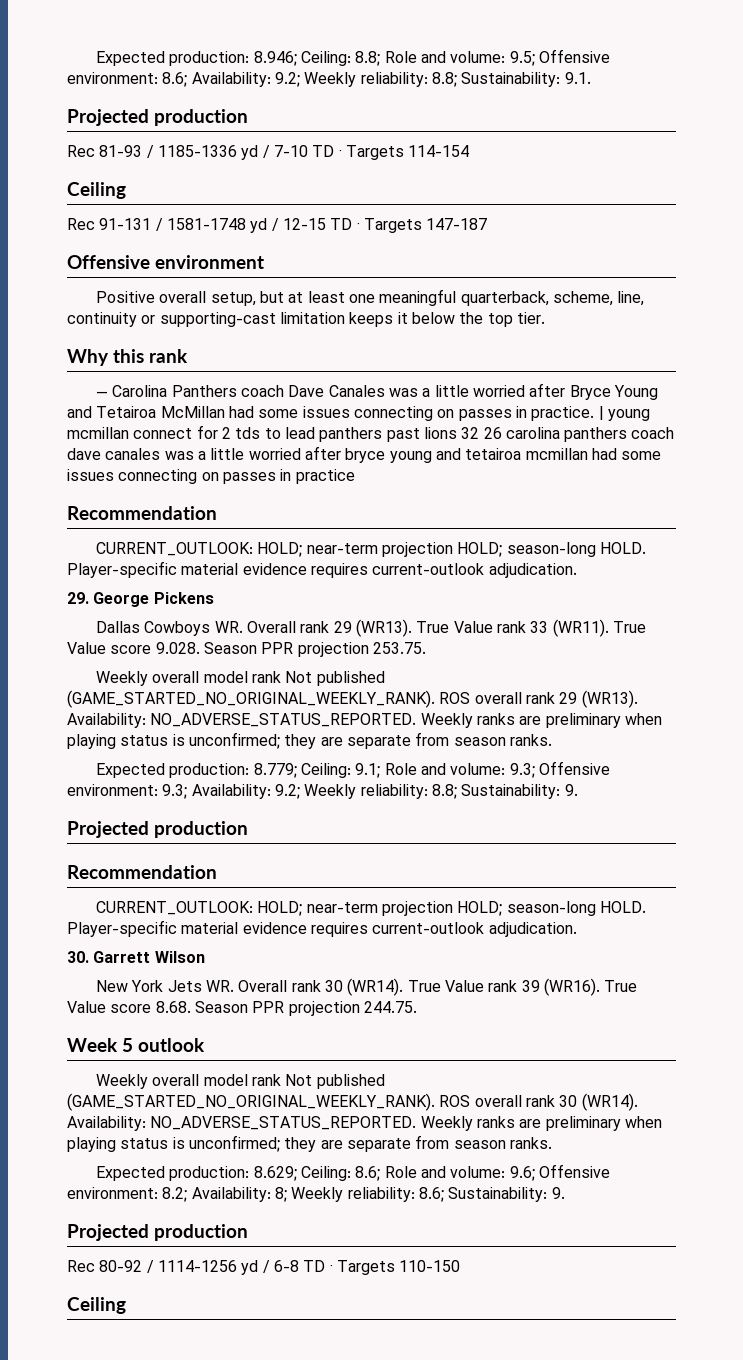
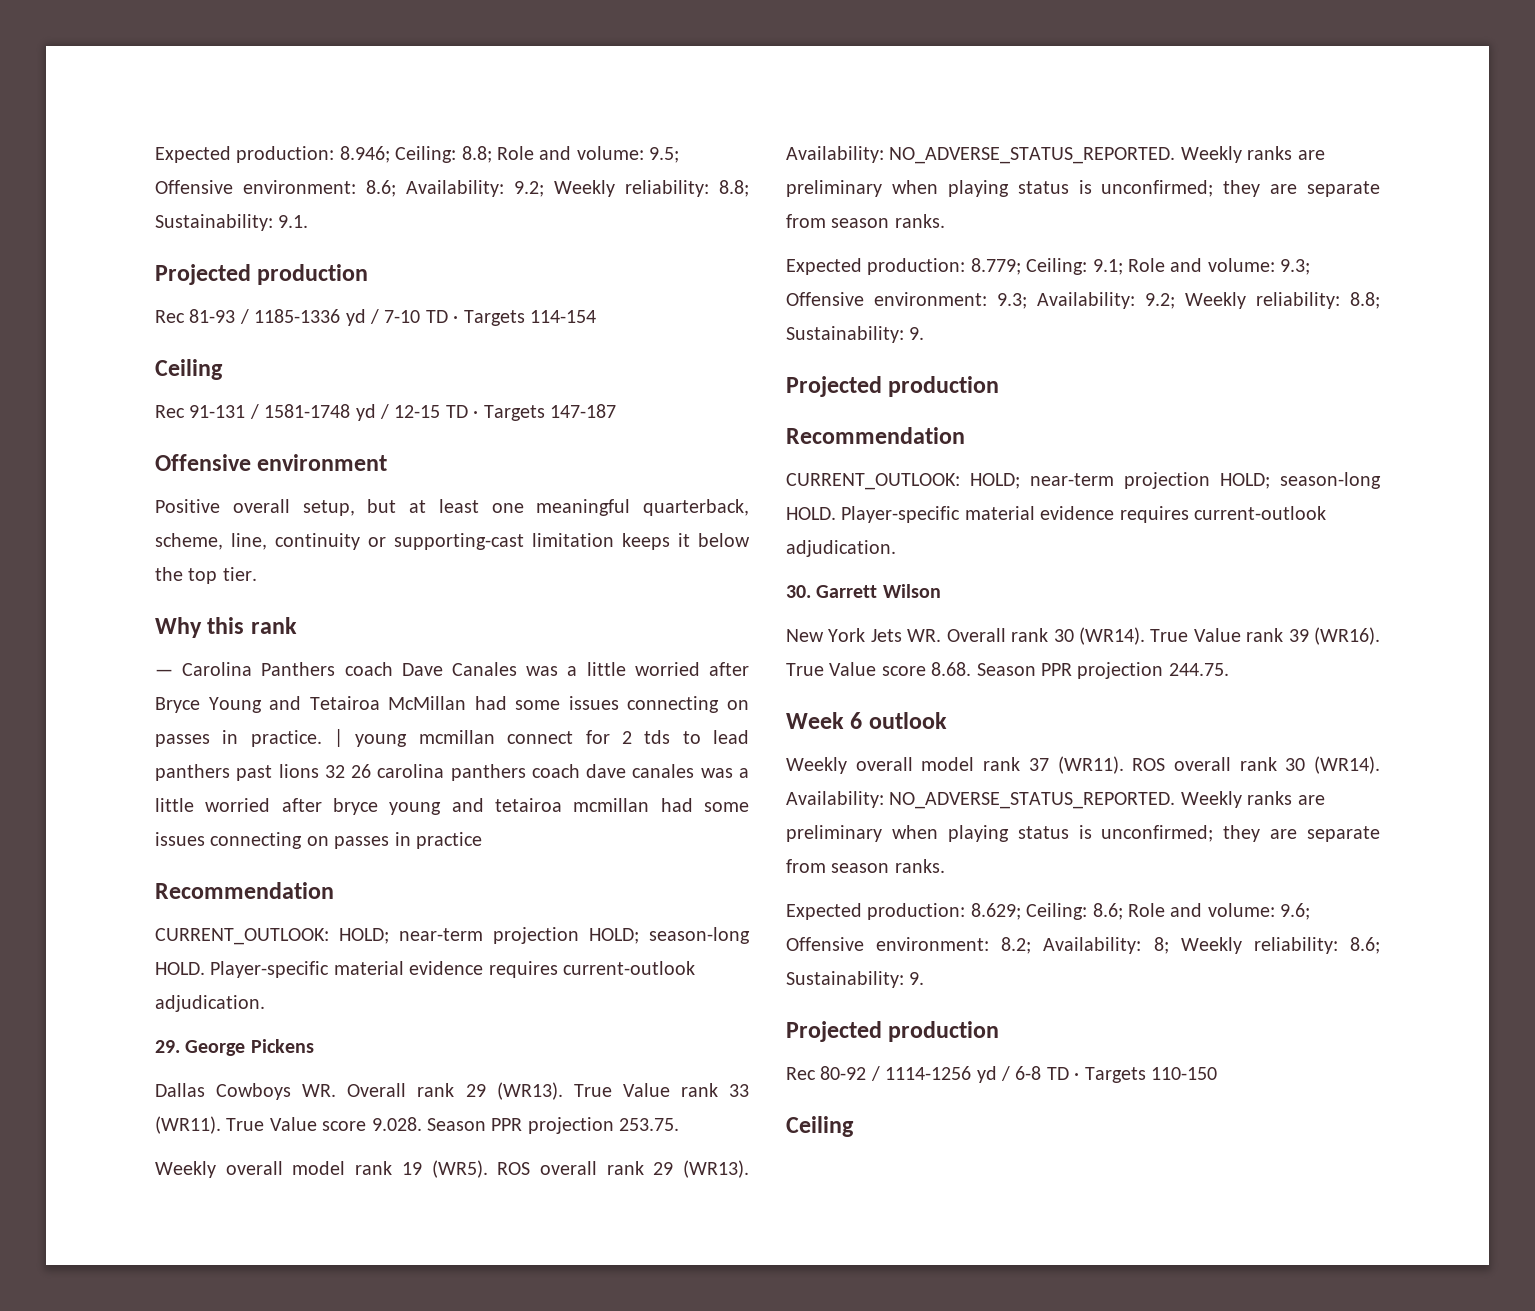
  True Value score 9.028. Season PPR projection 253.75.
- Weekly overall model rank Not published (GAME_STARTED_NO_ORIGINAL_WEEKLY_RANK).
+ Weekly overall model rank 19 (WR5).
- Week 5 outlook
- Weekly overall model rank Not published (GAME_STARTED_NO_ORIGINAL_WEEKLY_RANK).
+ Week 6 outlook
+ Weekly overall model rank 37 (WR11).

